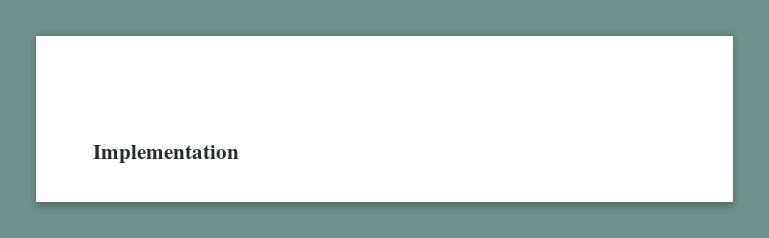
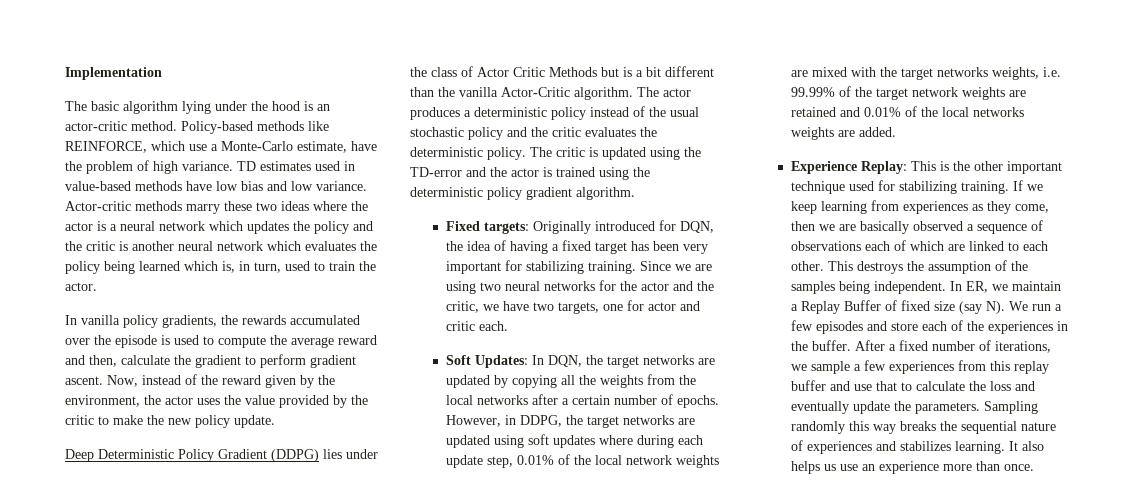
+ The basic algorithm lying under the hood is an actor-critic method. Policy-based methods like REINFORCE, which use a Monte-Carlo estimate, have the problem of high variance. TD estimates used in value-based methods have low bias and low variance. Actor-critic methods marry these two ideas where the actor is a neural network which updates the policy and the critic is another neural network which evaluates the policy being learned which is, in turn, used to train the actor.
+ In vanilla policy gradients, the rewards accumulated over the episode is used to compute the average reward and then, calculate the gradient to perform gradient ascent. Now, instead of the reward given by the environment, the actor uses the value provided by the critic to make the new policy update.
+ Deep Deterministic Policy Gradient (DDPG) lies under the class of Actor Critic Methods but is a bit different than the vanilla Actor-Critic algorithm. The actor produces a deterministic policy instead of the usual stochastic policy and the critic evaluates the deterministic policy. The critic is updated using the TD-error and the actor is trained using the deterministic policy gradient algorithm.
+ Fixed targets: Originally introduced for DQN, the idea of having a fixed target has been very important for stabilizing training. Since we are using two neural networks for the actor and the critic, we have two targets, one for actor and critic each.
+ Soft Updates: In DQN, the target networks are updated by copying all the weights from the local networks after a certain number of epochs. However, in DDPG, the target networks are updated using soft updates where during each update step, 0.01% of the local network weights are mixed with the target networks weights, i.e. 99.99% of the target network weights are retained and 0.01% of the local networks weights are added.
+ Experience Replay: This is the other important technique used for stabilizing training. If we keep learning from experiences as they come, then we are basically observed a sequence of observations each of which are linked to each other. This destroys the assumption of the samples being independent. In ER, we maintain a Replay Buffer of fixed size (say N). We run a few episodes and store each of the experiences in the buffer. After a fixed number of iterations, we sample a few experiences from this replay buffer and use that to calculate the loss and eventually update the parameters. Sampling randomly this way breaks the sequential nature of experiences and stabilizes learning. It also helps us use an experience more than once.

